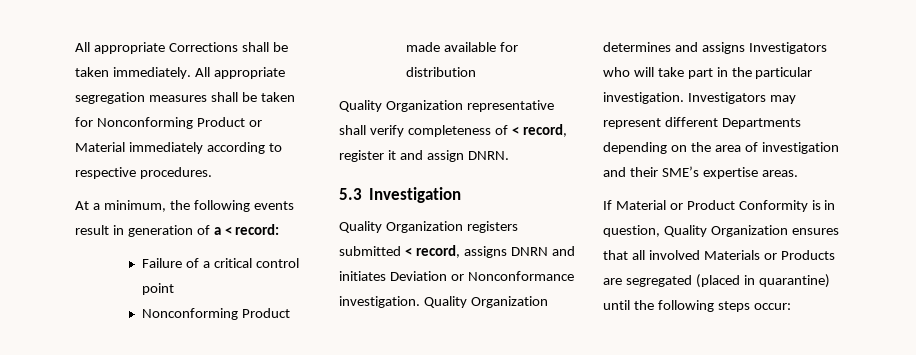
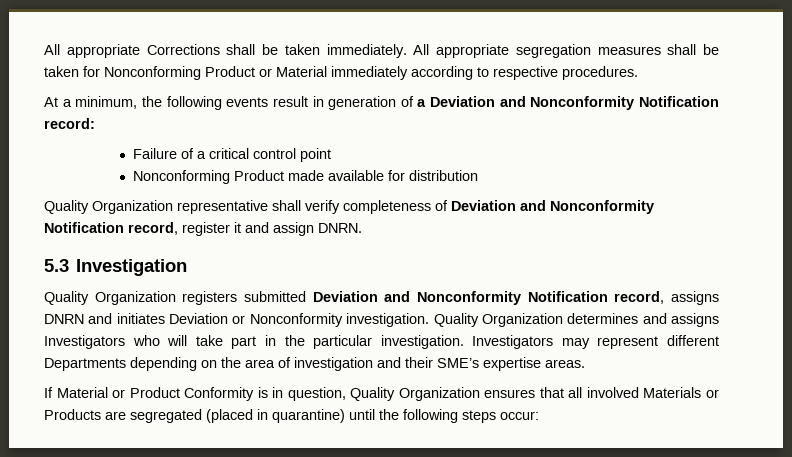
- At a minimum, the following events result in generation of a < record:
+ At a minimum, the following events result in generation of a Deviation and Nonconformity Notification record:
- Quality Organization representative shall verify completeness of < record, register it and assign DNRN.
+ Quality Organization representative shall verify completeness of Deviation and Nonconformity Notification record, register it and assign DNRN.
- Quality Organization registers submitted < record, assigns DNRN and initiates Deviation or Nonconformance investigation.
+ Quality Organization registers submitted Deviation and Nonconformity Notification record, assigns DNRN and initiates Deviation or Nonconformity investigation.

